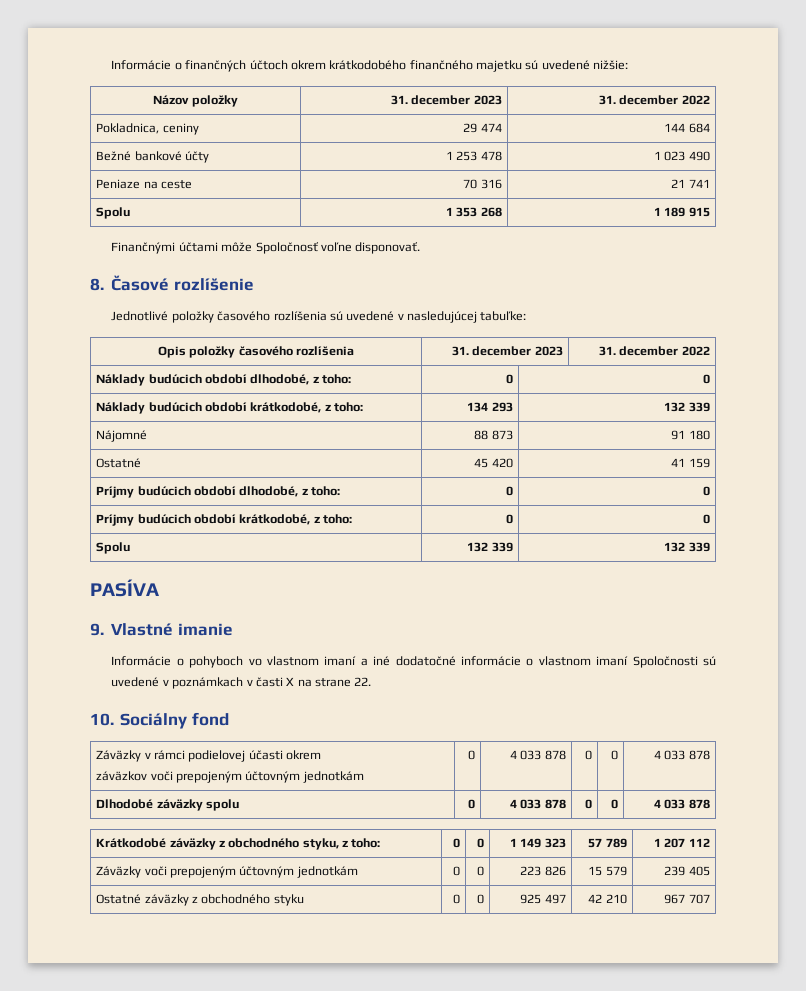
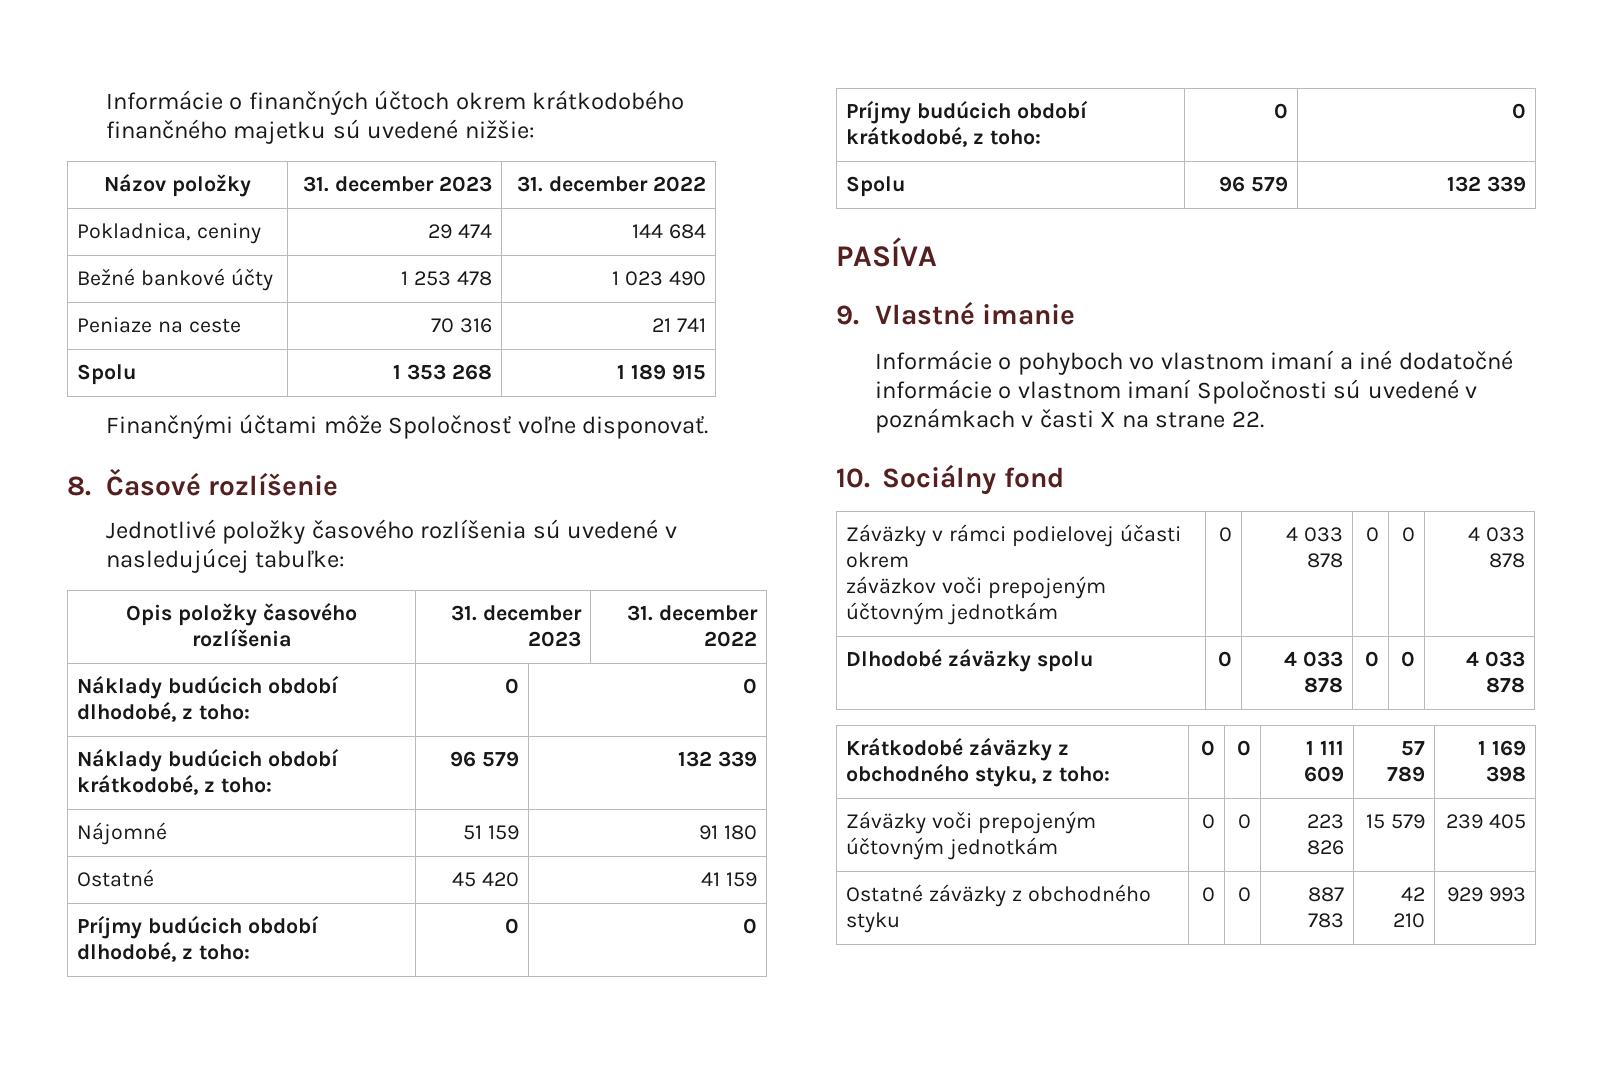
- Náklady budúcich období krátkodobé, z toho: | 134 293 | 132 339
+ Náklady budúcich období krátkodobé, z toho: | 96 579 | 132 339
- Nájomné | 88 873 | 91 180
+ Nájomné | 51 159 | 91 180
- Spolu | 132 339 | 132 339
+ Spolu | 96 579 | 132 339
- Krátkodobé záväzky z obchodného styku, z toho: | 0 | 0 | 1 149 323 | 57 789 | 1 207 112
+ Krátkodobé záväzky z obchodného styku, z toho: | 0 | 0 | 1 111 609 | 57 789 | 1 169 398
- Ostatné záväzky z obchodného styku | 0 | 0 | 925 497 | 42 210 | 967 707
+ Ostatné záväzky z obchodného styku | 0 | 0 | 887 783 | 42 210 | 929 993

